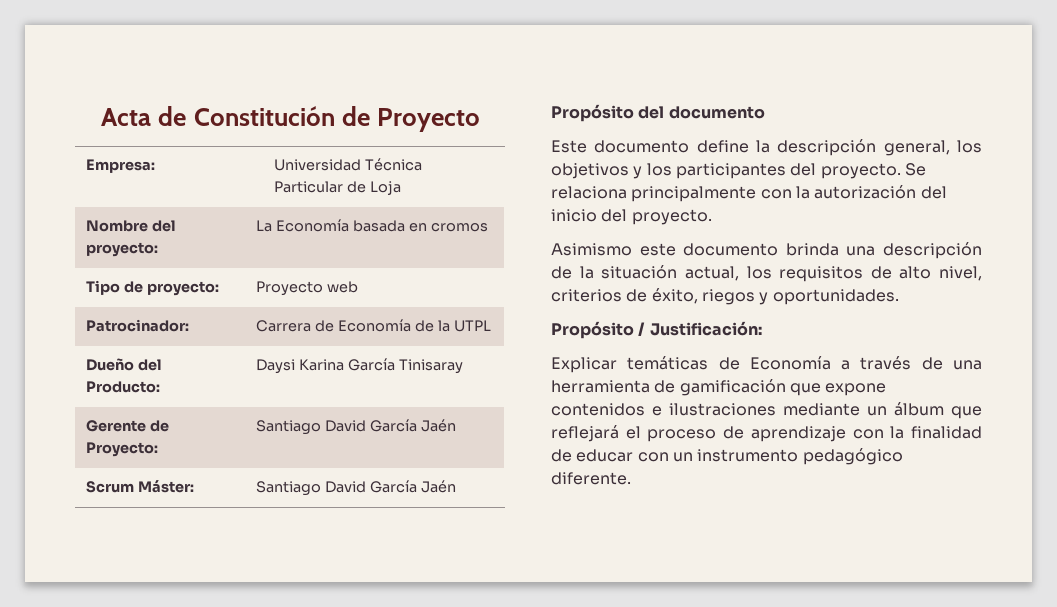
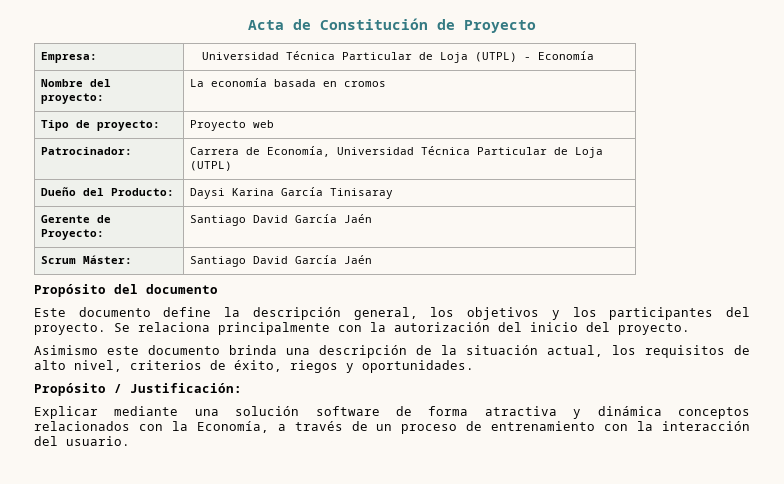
- Empresa: | Universidad Técnica Particular de Loja
+ Empresa: | Universidad Técnica Particular de Loja (UTPL) - Economía
- Nombre del proyecto: | La Economía basada en cromos
+ Nombre del proyecto: | La economía basada en cromos
- Patrocinador: | Carrera de Economía de la UTPL
+ Patrocinador: | Carrera de Economía, Universidad Técnica Particular de Loja (UTPL)
- Explicar temáticas de Economía a través de una herramienta de gamificación que expone contenidos e ilustraciones mediante un álbum que reflejará el proceso de aprendizaje con la finalidad de educar con un instrumento pedagógico diferente.
+ Explicar mediante una solución software de forma atractiva y dinámica conceptos relacionados con la Economía, a través de un proceso de entrenamiento con la interacción del usuario.

